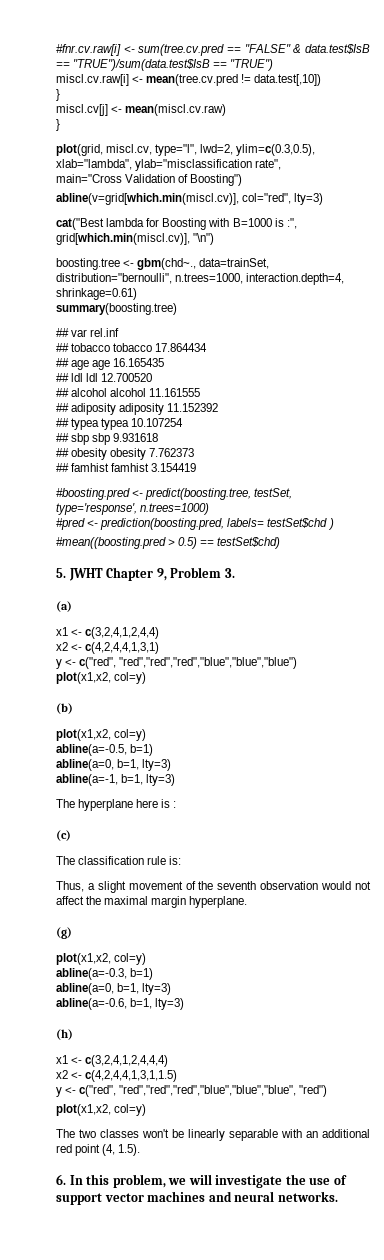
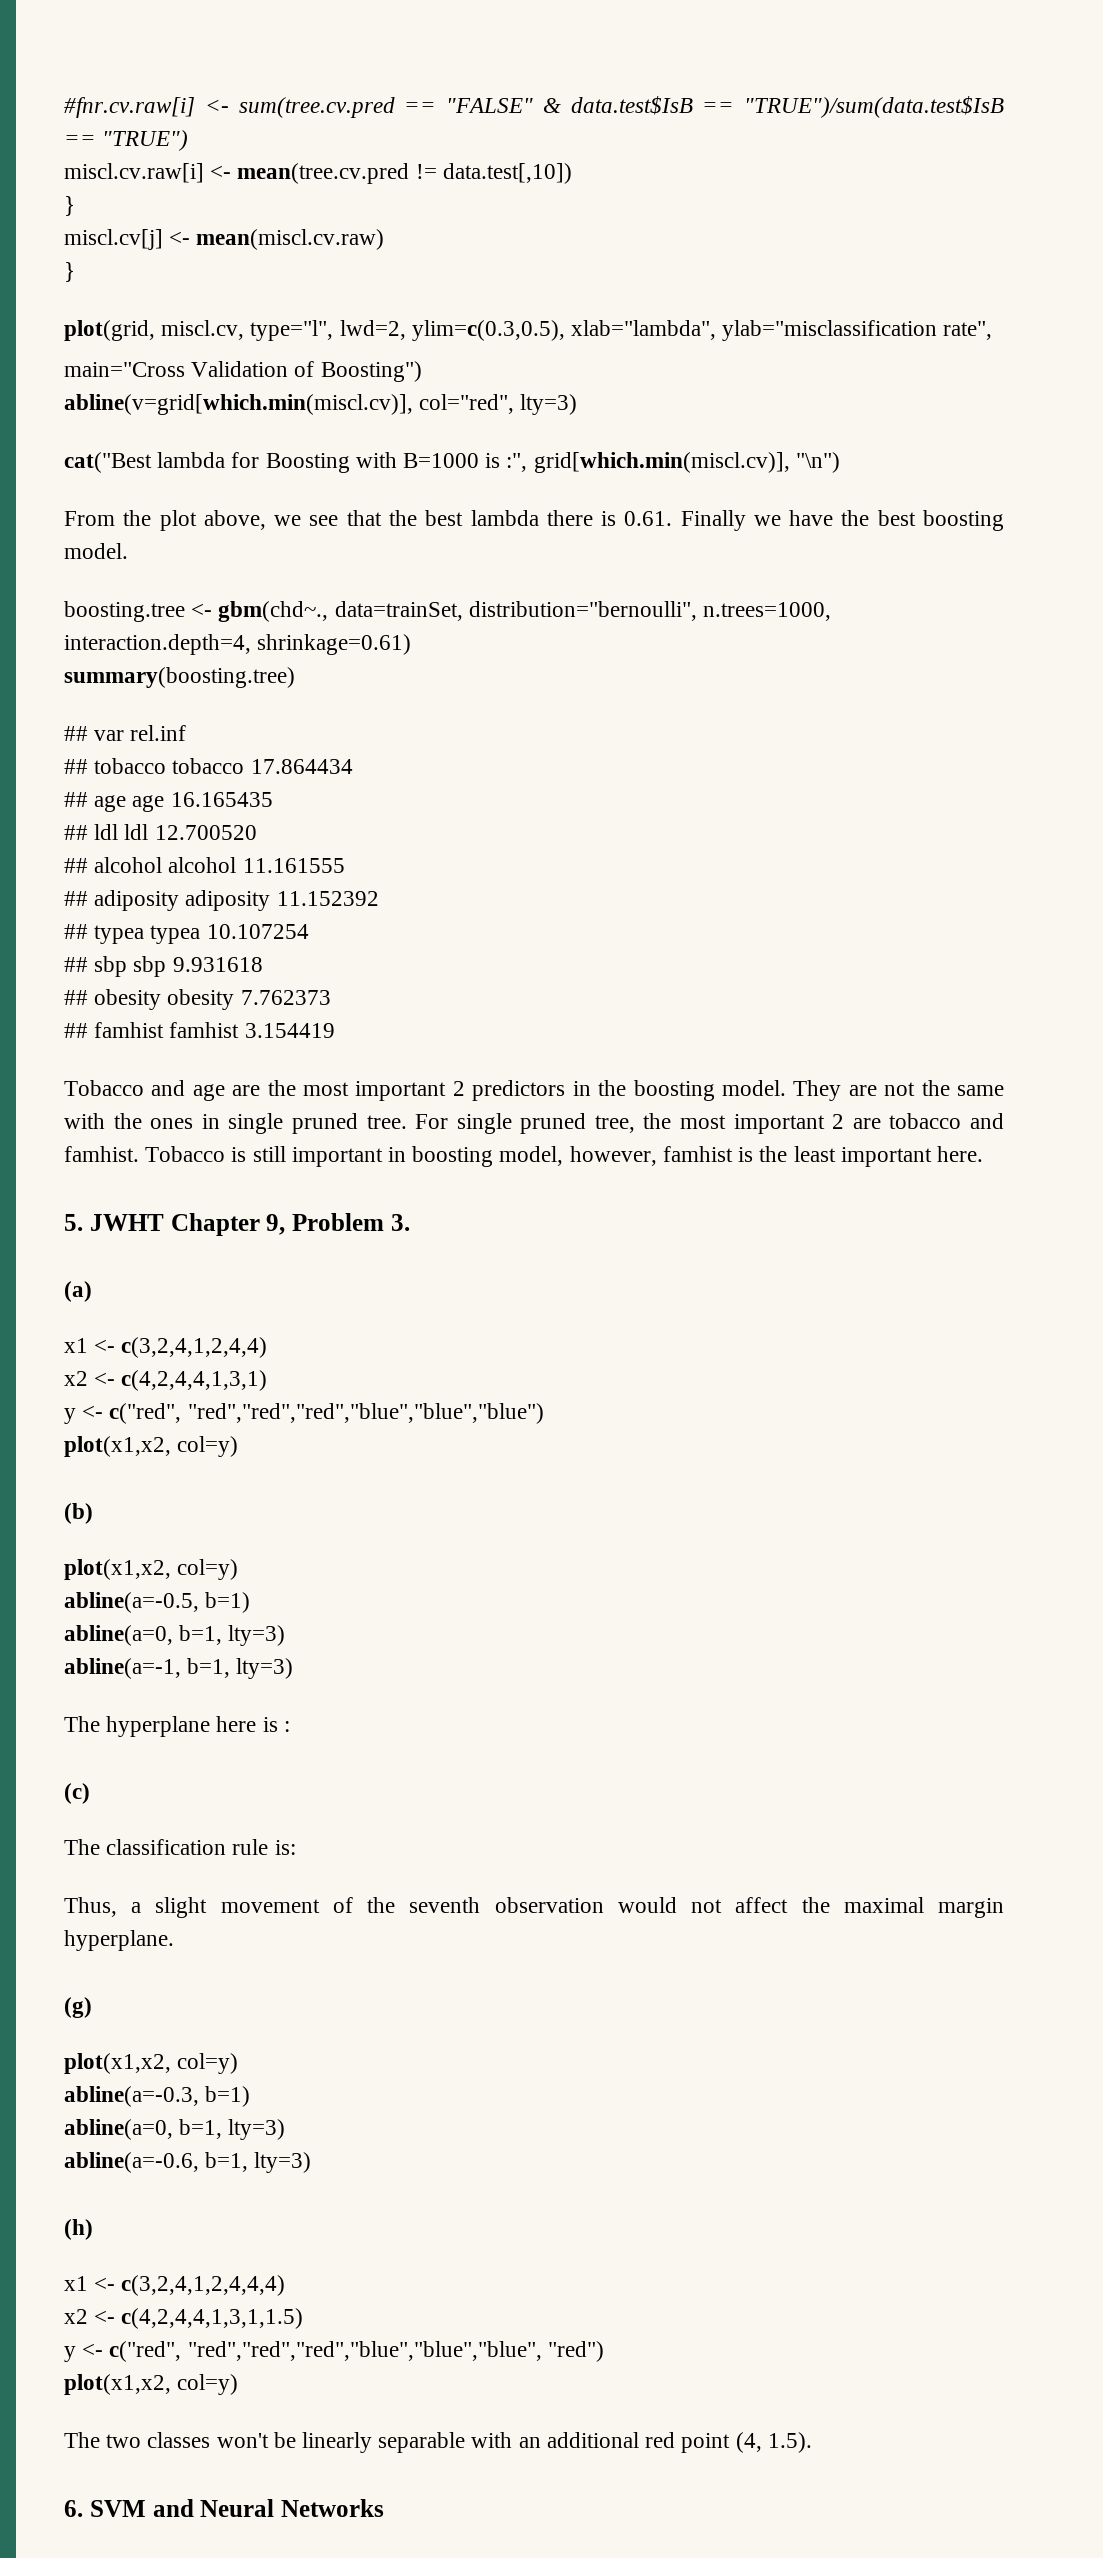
+ From the plot above, we see that the best lambda there is 0.61. Finally we have the best boosting model.
- #boosting.pred <- predict(boosting.tree, testSet, type='response', n.trees=1000)
- #pred <- prediction(boosting.pred, labels= testSet$chd )
- #mean((boosting.pred > 0.5) == testSet$chd)
+ Tobacco and age are the most important 2 predictors in the boosting model. They are not the same with the ones in single pruned tree. For single pruned tree, the most important 2 are tobacco and famhist. Tobacco is still important in boosting model, however, famhist is the least important here.
- 6. In this problem, we will investigate the use of support vector machines and neural networks.
+ 6. SVM and Neural Networks

